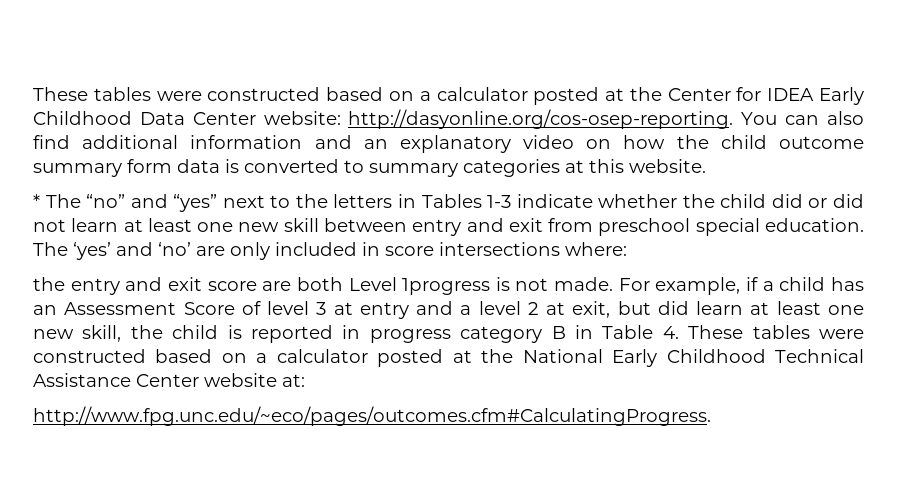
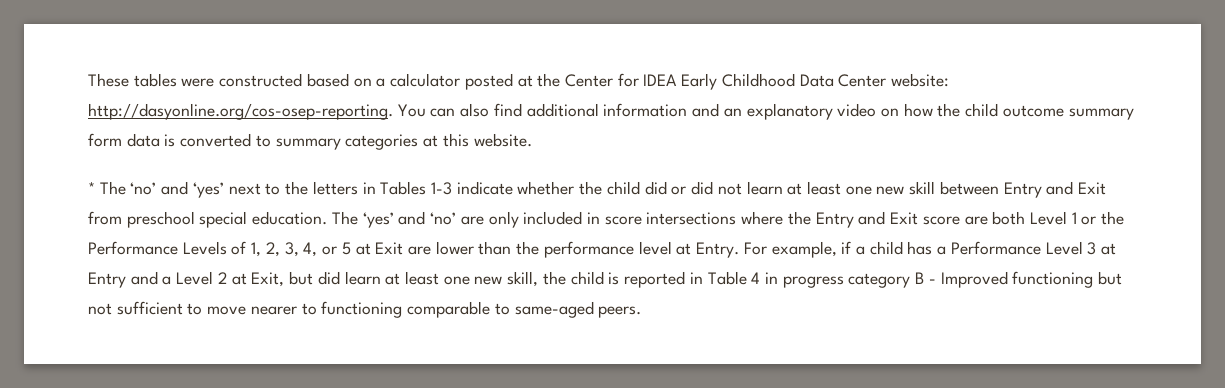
- * The “no” and “yes” next to the letters in Tables 1-3 indicate whether the child did or did not learn at least one new skill between entry and exit from preschool special education.
+ * The ‘no’ and ‘yes’ next to the letters in Tables 1-3 indicate whether the child did or did not learn at least one new skill between Entry and Exit from preschool special education.
- The ‘yes’ and ‘no’ are only included in score intersections where:
- the entry and exit score are both Level 1progress is not made.
+ The ‘yes’ and ‘no’ are only included in score intersections where the Entry and Exit score are both Level 1 or the Performance Levels of 1, 2, 3, 4, or 5 at Exit are lower than the performance level at Entry.
- For example, if a child has an Assessment Score of level 3 at entry and a level 2 at exit, but did learn at least one new skill, the child is reported in progress category B in Table 4. These tables were constructed based on a calculator posted at the National Early Childhood Technical Assistance Center website at:
- http://www.fpg.unc.edu/~eco/pages/outcomes.cfm#CalculatingProgress.
+ For example, if a child has a Performance Level 3 at Entry and a Level 2 at Exit, but did learn at least one new skill, the child is reported in Table 4 in progress category B - Improved functioning but not sufficient to move nearer to functioning comparable to same-aged peers.

